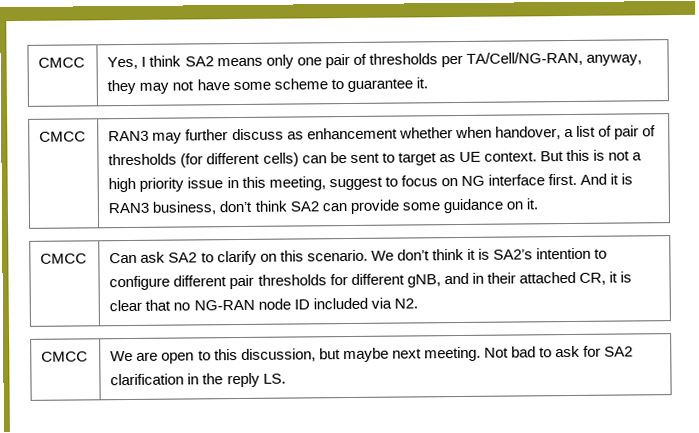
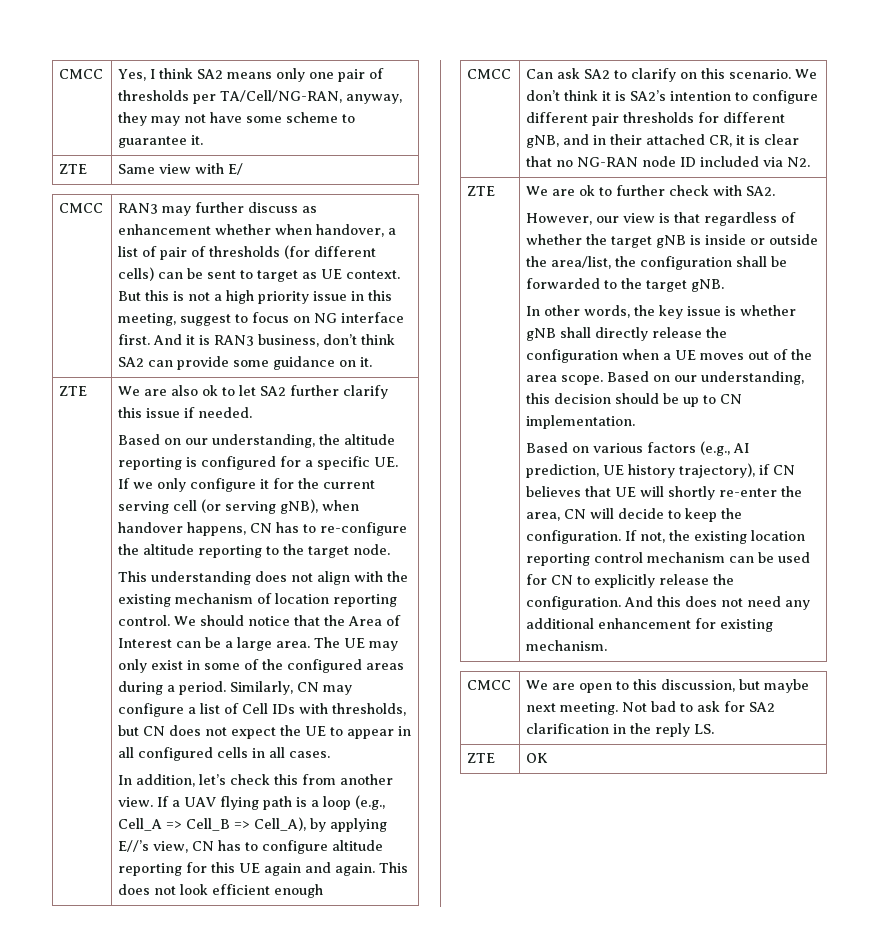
+ ZTE | Same view with E/
+ ZTE | We are also ok to let SA2 further clarify this issue if needed.
+ Based on our understanding, the altitude reporting is configured for a specific UE. If we only configure it for the current serving cell (or serving gNB), when handover happens, CN has to re-configure the altitude reporting to the target node.
+ This understanding does not align with the existing mechanism of location reporting control. We should notice that the Area of Interest can be a large area. The UE may only exist in some of the configured areas during a period. Similarly, CN may configure a list of Cell IDs with thresholds, but CN does not expect the UE to appear in all configured cells in all cases.
+ In addition, let’s check this from another view. If a UAV flying path is a loop (e.g., Cell_A => Cell_B => Cell_A), by applying E//’s view, CN has to configure altitude reporting for this UE again and again. This does not look efficient enough
+ ZTE | We are ok to further check with SA2.
+ However, our view is that regardless of whether the target gNB is inside or outside the area/list, the configuration shall be forwarded to the target gNB.
+ In other words, the key issue is whether gNB shall directly release the configuration when a UE moves out of the area scope. Based on our understanding, this decision should be up to CN implementation.
+ Based on various factors (e.g., AI prediction, UE history trajectory), if CN believes that UE will shortly re-enter the area, CN will decide to keep the configuration. If not, the existing location reporting control mechanism can be used for CN to explicitly release the configuration. And this does not need any additional enhancement for existing mechanism.
+ ZTE | OK

